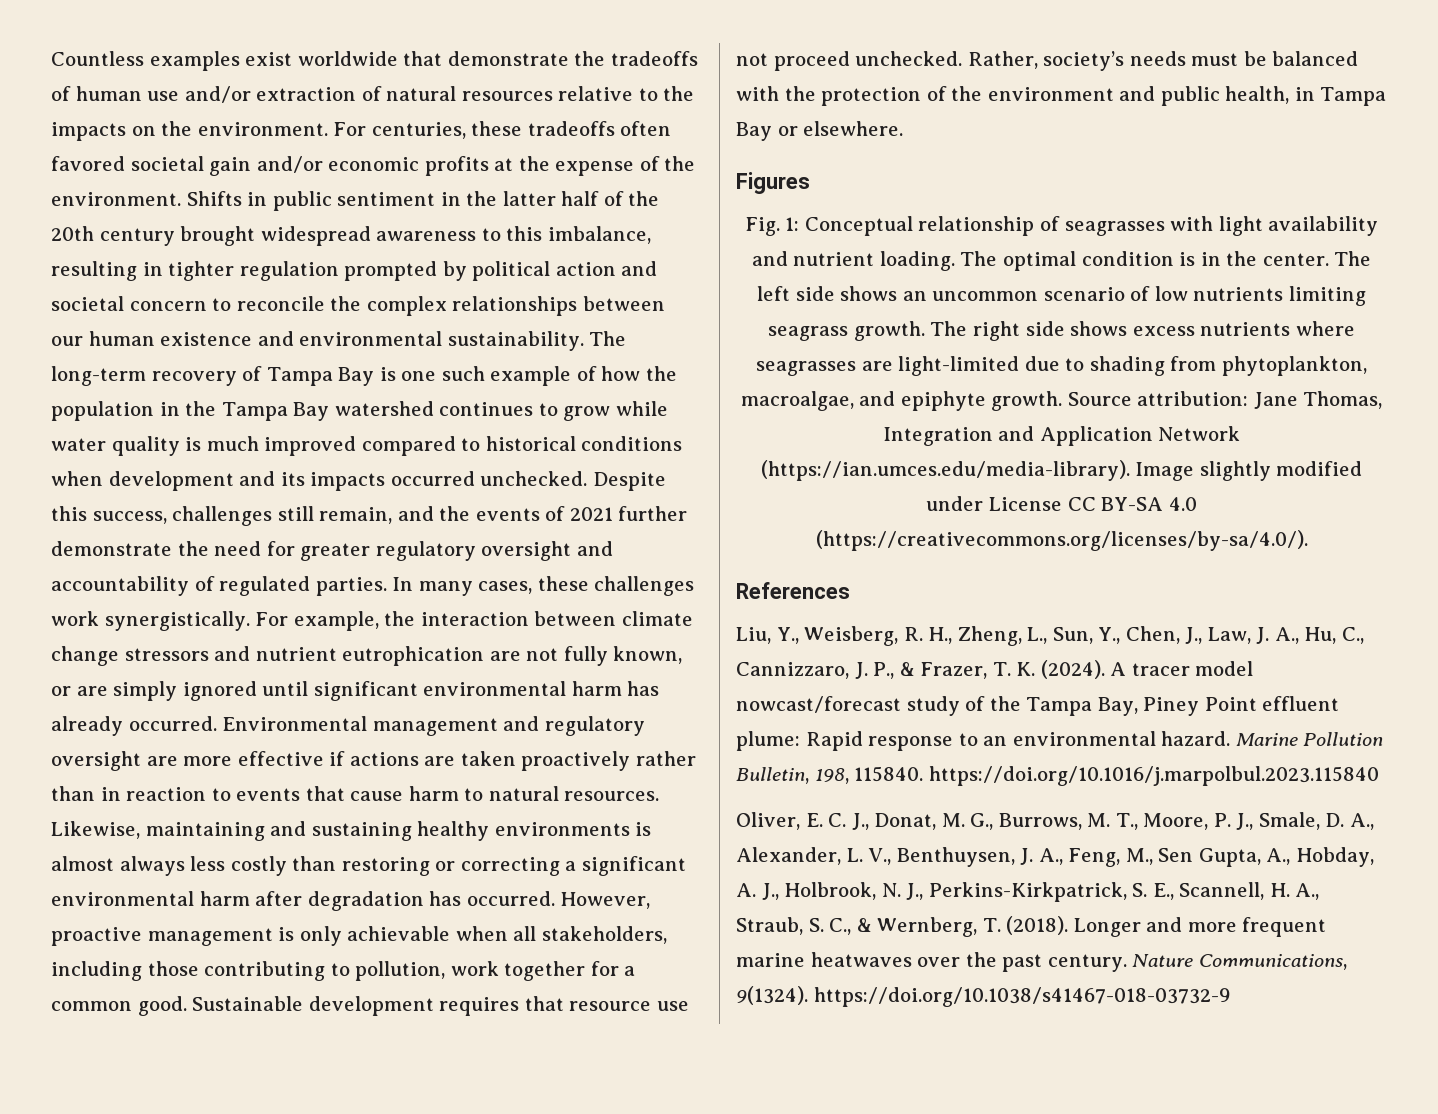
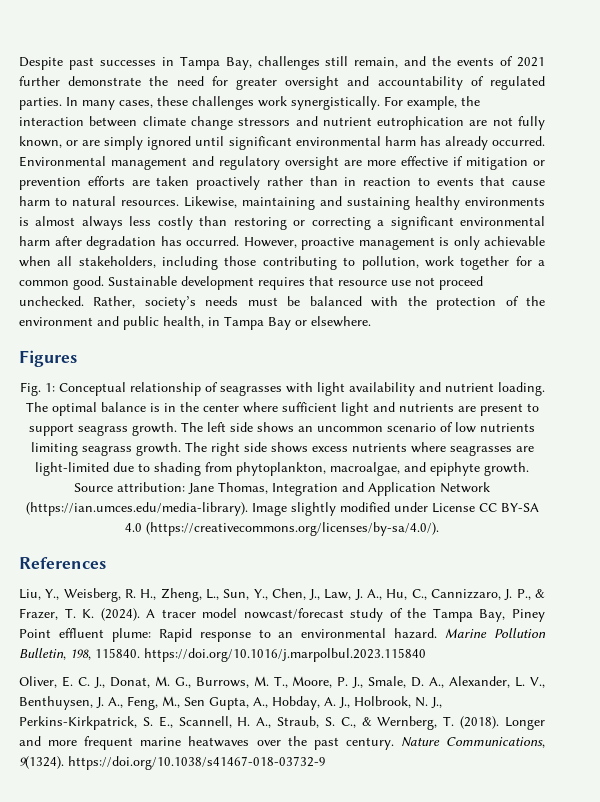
- Countless examples exist worldwide that demonstrate the tradeoffs of human use and/or extraction of natural resources relative to the impacts on the environment. For centuries, these tradeoffs often favored societal gain and/or economic profits at the expense of the environment. Shifts in public sentiment in the latter half of the 20th century brought widespread awareness to this imbalance, resulting in tighter regulation prompted by political action and societal concern to reconcile the complex relationships between our human existence and environmental sustainability. The long-term recovery of Tampa Bay is one such example of how the population in the Tampa Bay watershed continues to grow while water quality is much improved compared to historical conditions when development and its impacts occurred unchecked. Despite this success, challenges still remain, and the events of 2021 further demonstrate the need for greater regulatory oversight and accountability of regulated parties.
+ Despite past successes in Tampa Bay, challenges still remain, and the events of 2021 further demonstrate the need for greater oversight and accountability of regulated parties.
- Environmental management and regulatory oversight are more effective if actions are taken proactively rather than in reaction to events that cause harm to natural resources.
+ Environmental management and regulatory oversight are more effective if mitigation or prevention efforts are taken proactively rather than in reaction to events that cause harm to natural resources.
- The optimal condition is in the center.
+ The optimal balance is in the center where sufficient light and nutrients are present to support seagrass growth.

